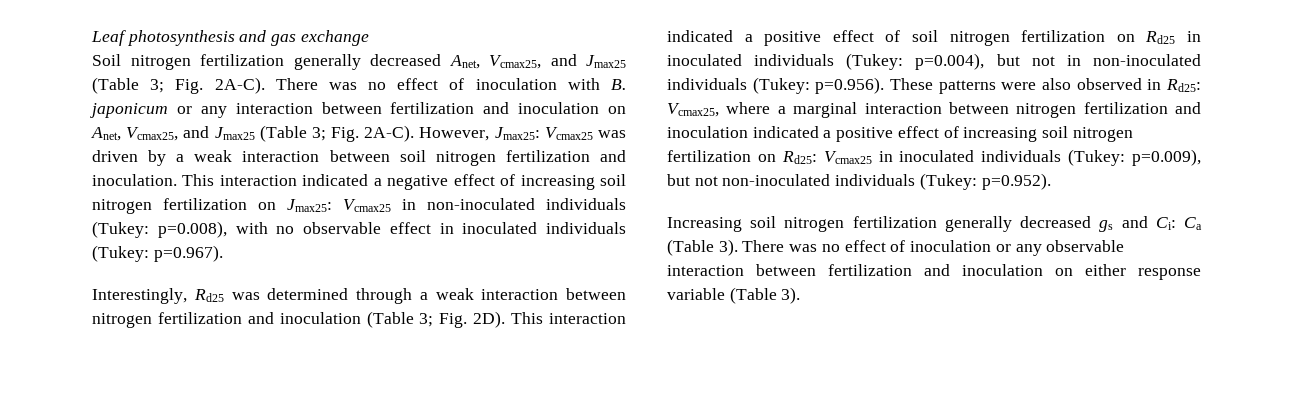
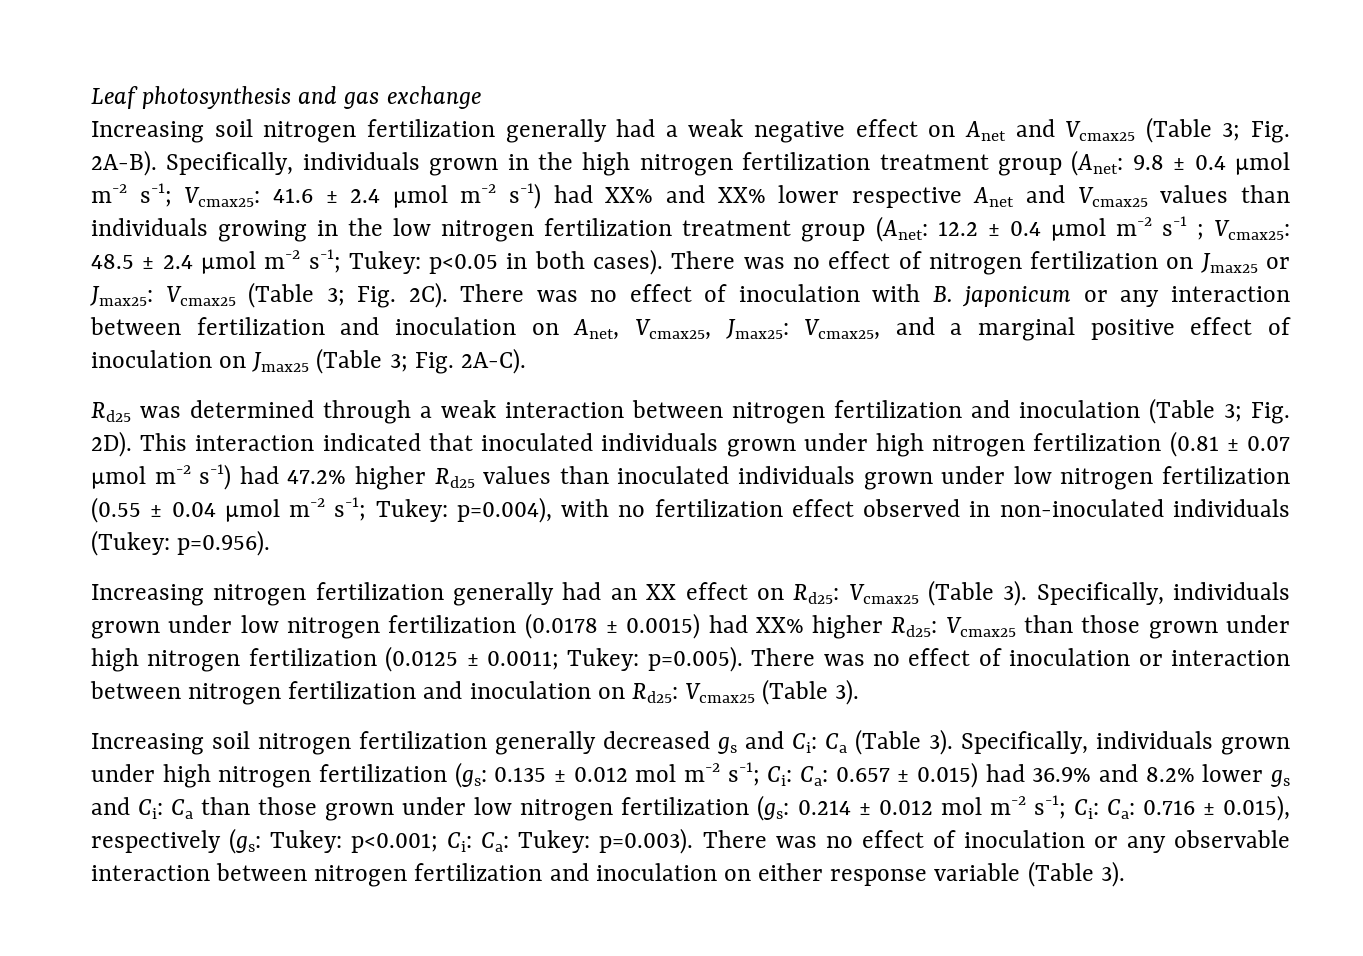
- Soil nitrogen fertilization generally decreased Anet, Vcmax25, and Jmax25 (Table 3; Fig. 2A-C).
+ Increasing soil nitrogen fertilization generally had a weak negative effect on Anet and Vcmax25 (Table 3; Fig. 2A-B). Specifically, individuals grown in the high nitrogen fertilization treatment group (Anet: 9.8 ± 0.4 μmol m-2 s-1; Vcmax25: 41.6 ± 2.4 μmol m-2 s-1) had XX% and XX% lower respective Anet and Vcmax25 values than individuals growing in the low nitrogen fertilization treatment group (Anet: 12.2 ± 0.4 μmol m-2 s-1 ; Vcmax25: 48.5 ± 2.4 μmol m-2 s-1; Tukey: p<0.05 in both cases). There was no effect of nitrogen fertilization on Jmax25 or Jmax25: Vcmax25 (Table 3; Fig. 2C).
- There was no effect of inoculation with B. japonicum or any interaction between fertilization and inoculation on Anet, Vcmax25, and Jmax25 (Table 3; Fig. 2A-C). However, Jmax25: Vcmax25 was driven by a weak interaction between soil nitrogen fertilization and inoculation. This interaction indicated a negative effect of increasing soil nitrogen fertilization on Jmax25: Vcmax25 in non-inoculated individuals (Tukey: p=0.008), with no observable effect in inoculated individuals (Tukey: p=0.967).
- Interestingly, Rd25 was determined through a weak interaction between nitrogen fertilization and inoculation (Table 3; Fig. 2D).
+ There was no effect of inoculation with B. japonicum or any interaction between fertilization and inoculation on Anet, Vcmax25, Jmax25: Vcmax25, and a marginal positive effect of inoculation on Jmax25 (Table 3; Fig. 2A-C).
+ Rd25 was determined through a weak interaction between nitrogen fertilization and inoculation (Table 3; Fig. 2D).
- This interaction indicated a positive effect of soil nitrogen fertilization on Rd25 in inoculated individuals (Tukey: p=0.004), but not in non-inoculated individuals (Tukey: p=0.956). These patterns were also observed in Rd25: Vcmax25, where a marginal interaction between nitrogen fertilization and inoculation indicated a positive effect of increasing soil nitrogen fertilization on Rd25: Vcmax25 in inoculated individuals (Tukey: p=0.009), but not non-inoculated individuals (Tukey: p=0.952).
+ This interaction indicated that inoculated individuals grown under high nitrogen fertilization (0.81 ± 0.07 μmol m-2 s-1) had 47.2% higher Rd25 values than inoculated individuals grown under low nitrogen fertilization (0.55 ± 0.04 μmol m-2 s-1; Tukey: p=0.004), with no fertilization effect observed in non-inoculated individuals (Tukey: p=0.956).
+ Increasing nitrogen fertilization generally had an XX effect on Rd25: Vcmax25 (Table 3). Specifically, individuals grown under low nitrogen fertilization (0.0178 ± 0.0015) had XX% higher Rd25: Vcmax25 than those grown under high nitrogen fertilization (0.0125 ± 0.0011; Tukey: p=0.005). There was no effect of inoculation or interaction between nitrogen fertilization and inoculation on Rd25: Vcmax25 (Table 3).
- There was no effect of inoculation or any observable interaction between fertilization and inoculation on either response variable (Table 3).
+ Specifically, individuals grown under high nitrogen fertilization (gs: 0.135 ± 0.012 mol m-2 s-1; Ci: Ca: 0.657 ± 0.015) had 36.9% and 8.2% lower gs and Ci: Ca than those grown under low nitrogen fertilization (gs: 0.214 ± 0.012 mol m-2 s-1; Ci: Ca: 0.716 ± 0.015), respectively (gs: Tukey: p<0.001; Ci: Ca: Tukey: p=0.003). There was no effect of inoculation or any observable interaction between nitrogen fertilization and inoculation on either response variable (Table 3).

